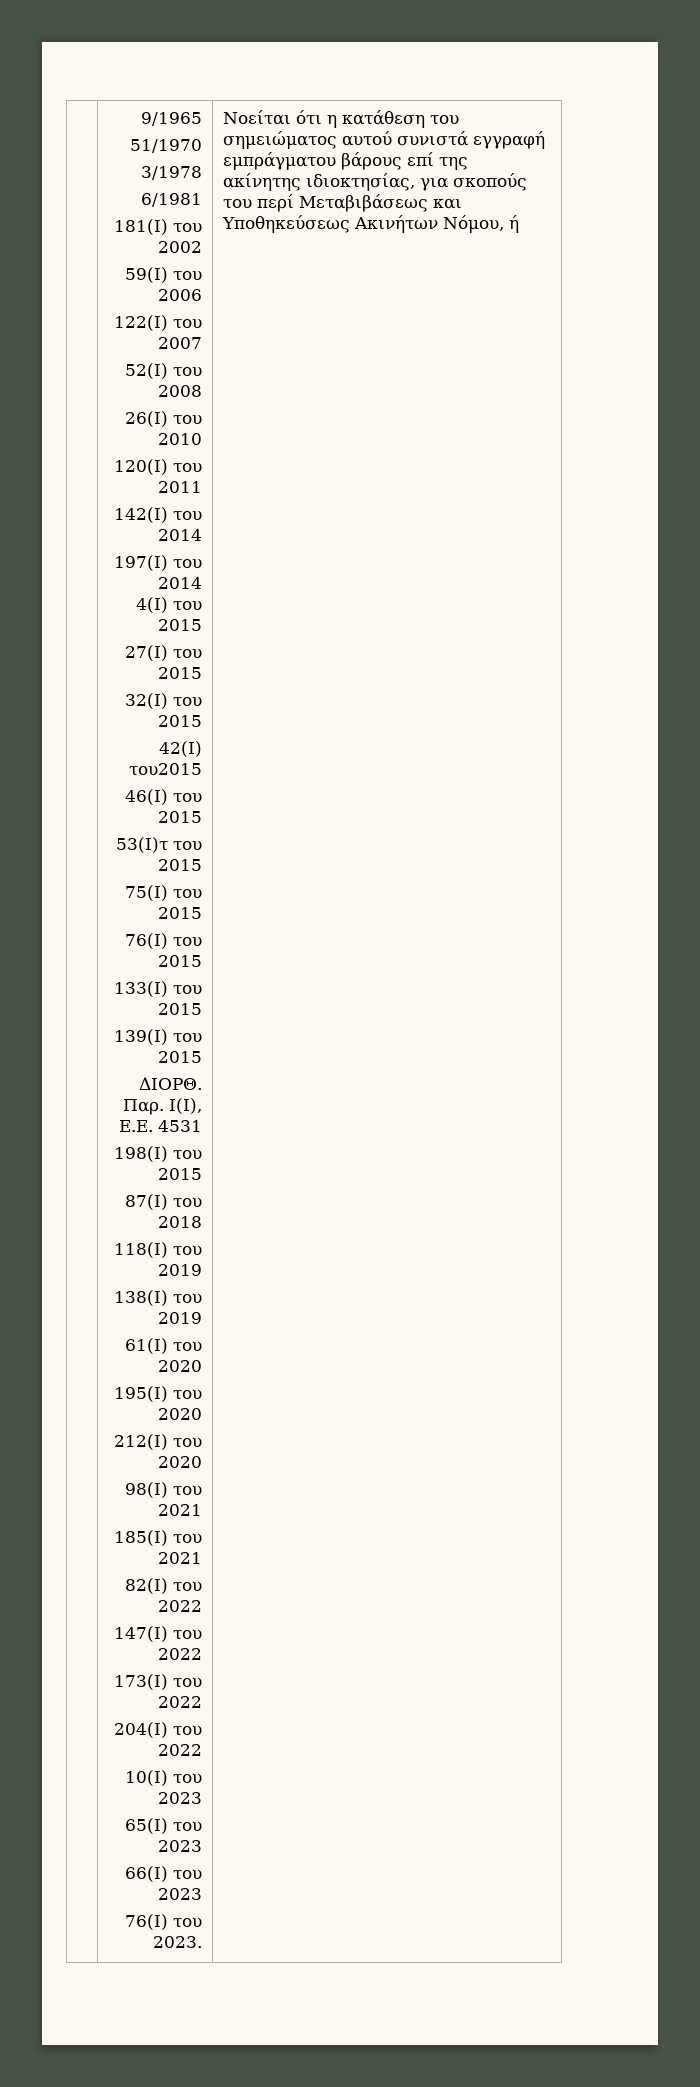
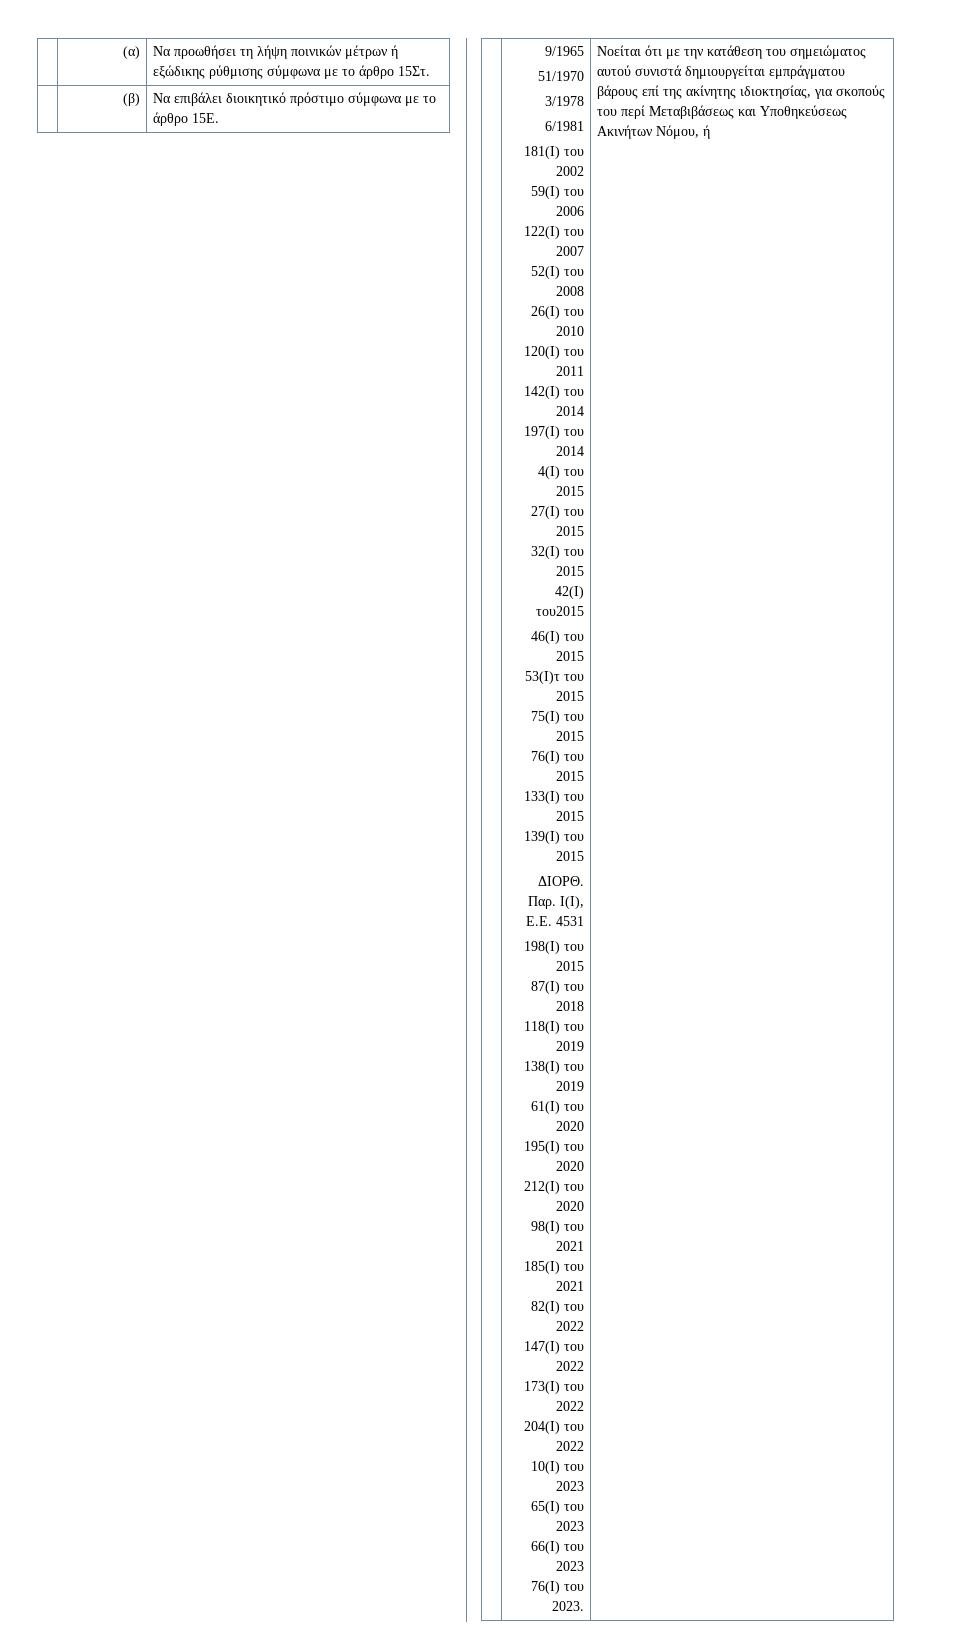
+ (α) | Να προωθήσει τη λήψη ποινικών μέτρων ή εξώδικης ρύθμισης σύμφωνα με το άρθρο 15Στ.
+ | (β) | Να επιβάλει διοικητικό πρόστιμο σύμφωνα με το άρθρο 15Ε.
- Νοείται ότι η κατάθεση του σημειώματος αυτού συνιστά εγγραφή εμπράγματου βάρους επί της ακίνητης ιδιοκτησίας, για σκοπούς του περί Μεταβιβάσεως και Υποθηκεύσεως Ακινήτων Νόμου, ή
+ Νοείται ότι με την κατάθεση του σημειώματος αυτού συνιστά δημιουργείται εμπράγματου βάρους επί της ακίνητης ιδιοκτησίας, για σκοπούς του περί Μεταβιβάσεως και Υποθηκεύσεως Ακινήτων Νόμου, ή

